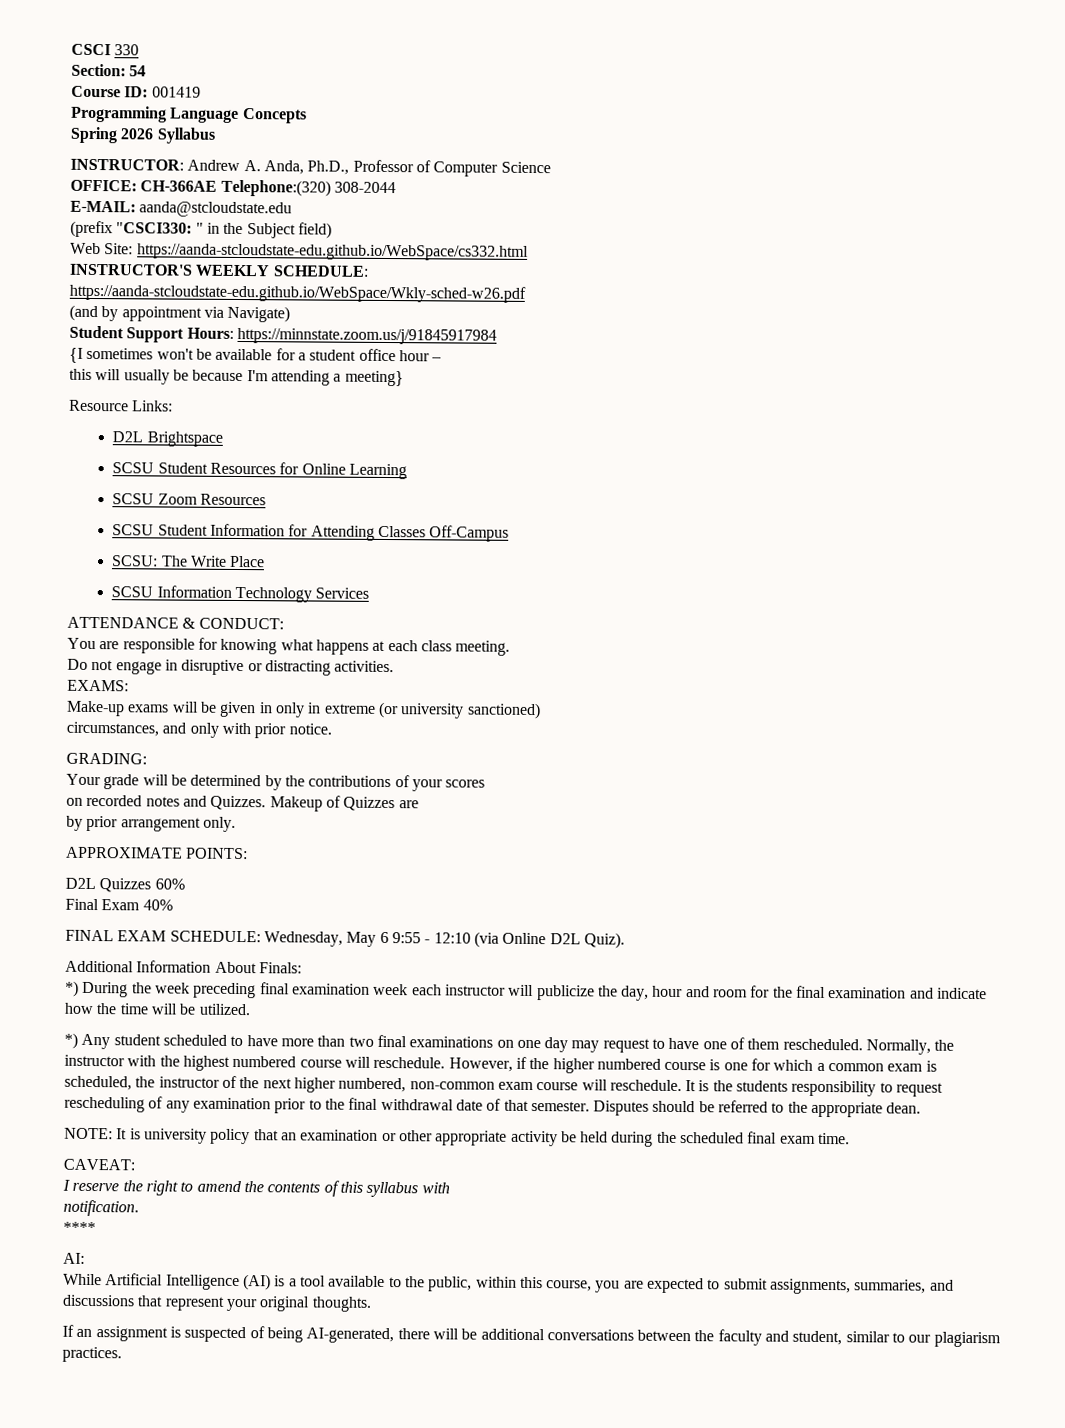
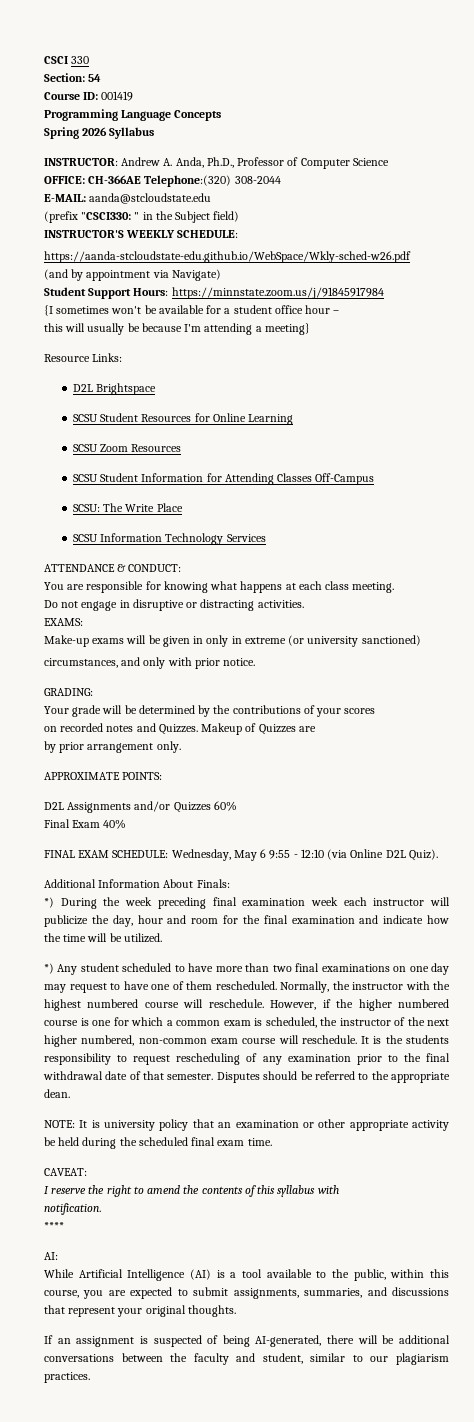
- Web Site: https://aanda-stcloudstate-edu.github.io/WebSpace/cs332.html
- D2L Quizzes 60%
+ D2L Assignments and/or Quizzes 60%

